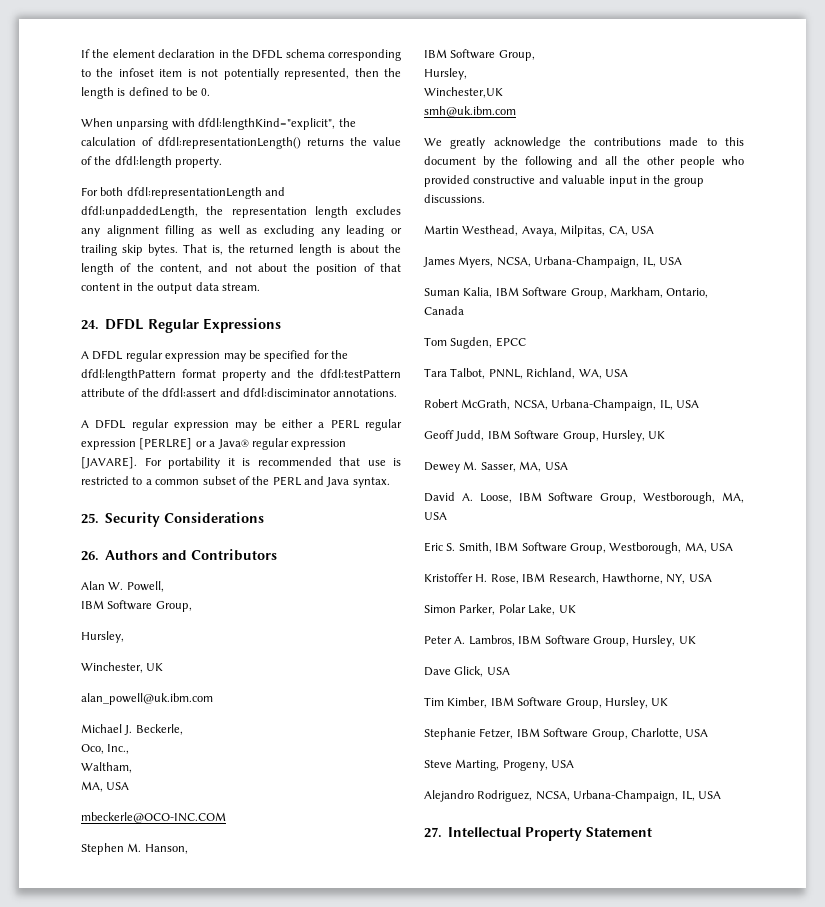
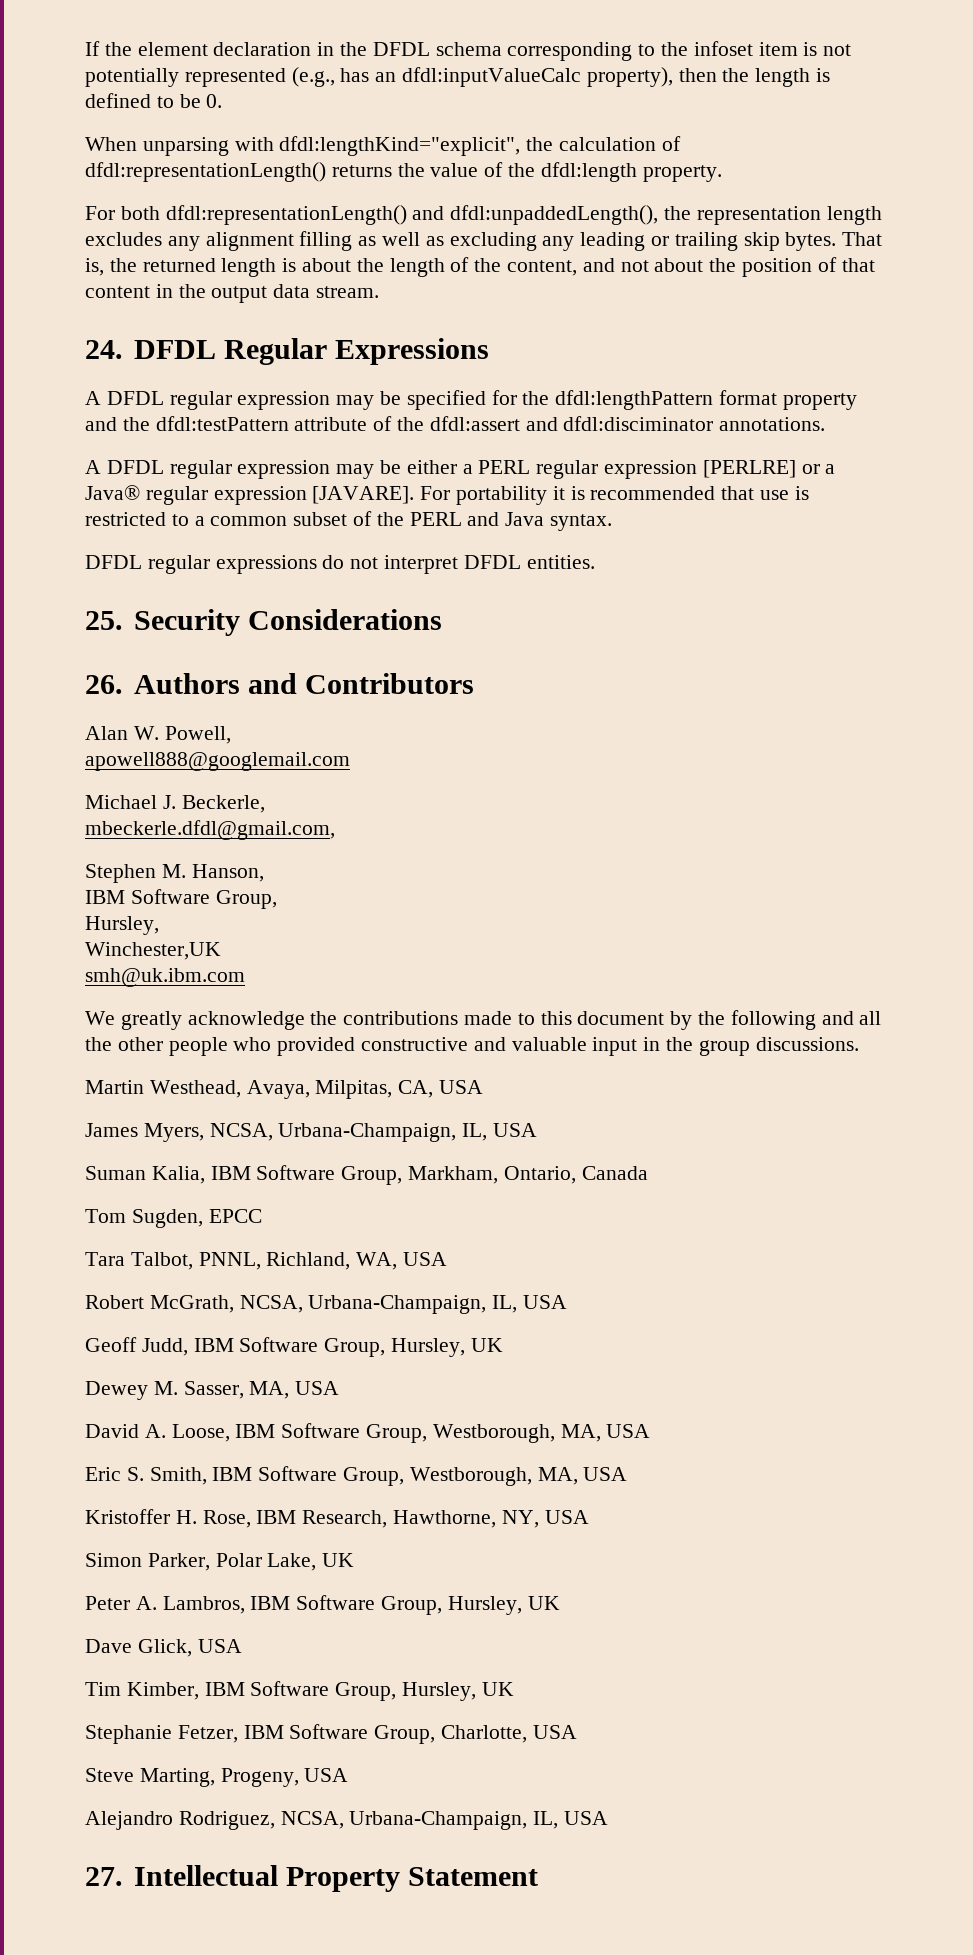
- If the element declaration in the DFDL schema corresponding to the infoset item is not potentially represented, then the length is defined to be 0.
+ If the element declaration in the DFDL schema corresponding to the infoset item is not potentially represented (e.g., has an dfdl:inputValueCalc property), then the length is defined to be 0.
- For both dfdl:representationLength and dfdl:unpaddedLength, the representation length excludes any alignment filling as well as excluding any leading or trailing skip bytes.
+ For both dfdl:representationLength() and dfdl:unpaddedLength(), the representation length excludes any alignment filling as well as excluding any leading or trailing skip bytes.
+ DFDL regular expressions do not interpret DFDL entities.
  Alan W. Powell,
- IBM Software Group,
- Hursley,
- Winchester, UK
- alan_powell@uk.ibm.com
+ apowell888@googlemail.com
  Michael J. Beckerle,
- Oco, Inc.,
- Waltham,
- MA, USA
- mbeckerle@OCO-INC.COM
+ mbeckerle.dfdl@gmail.com,

